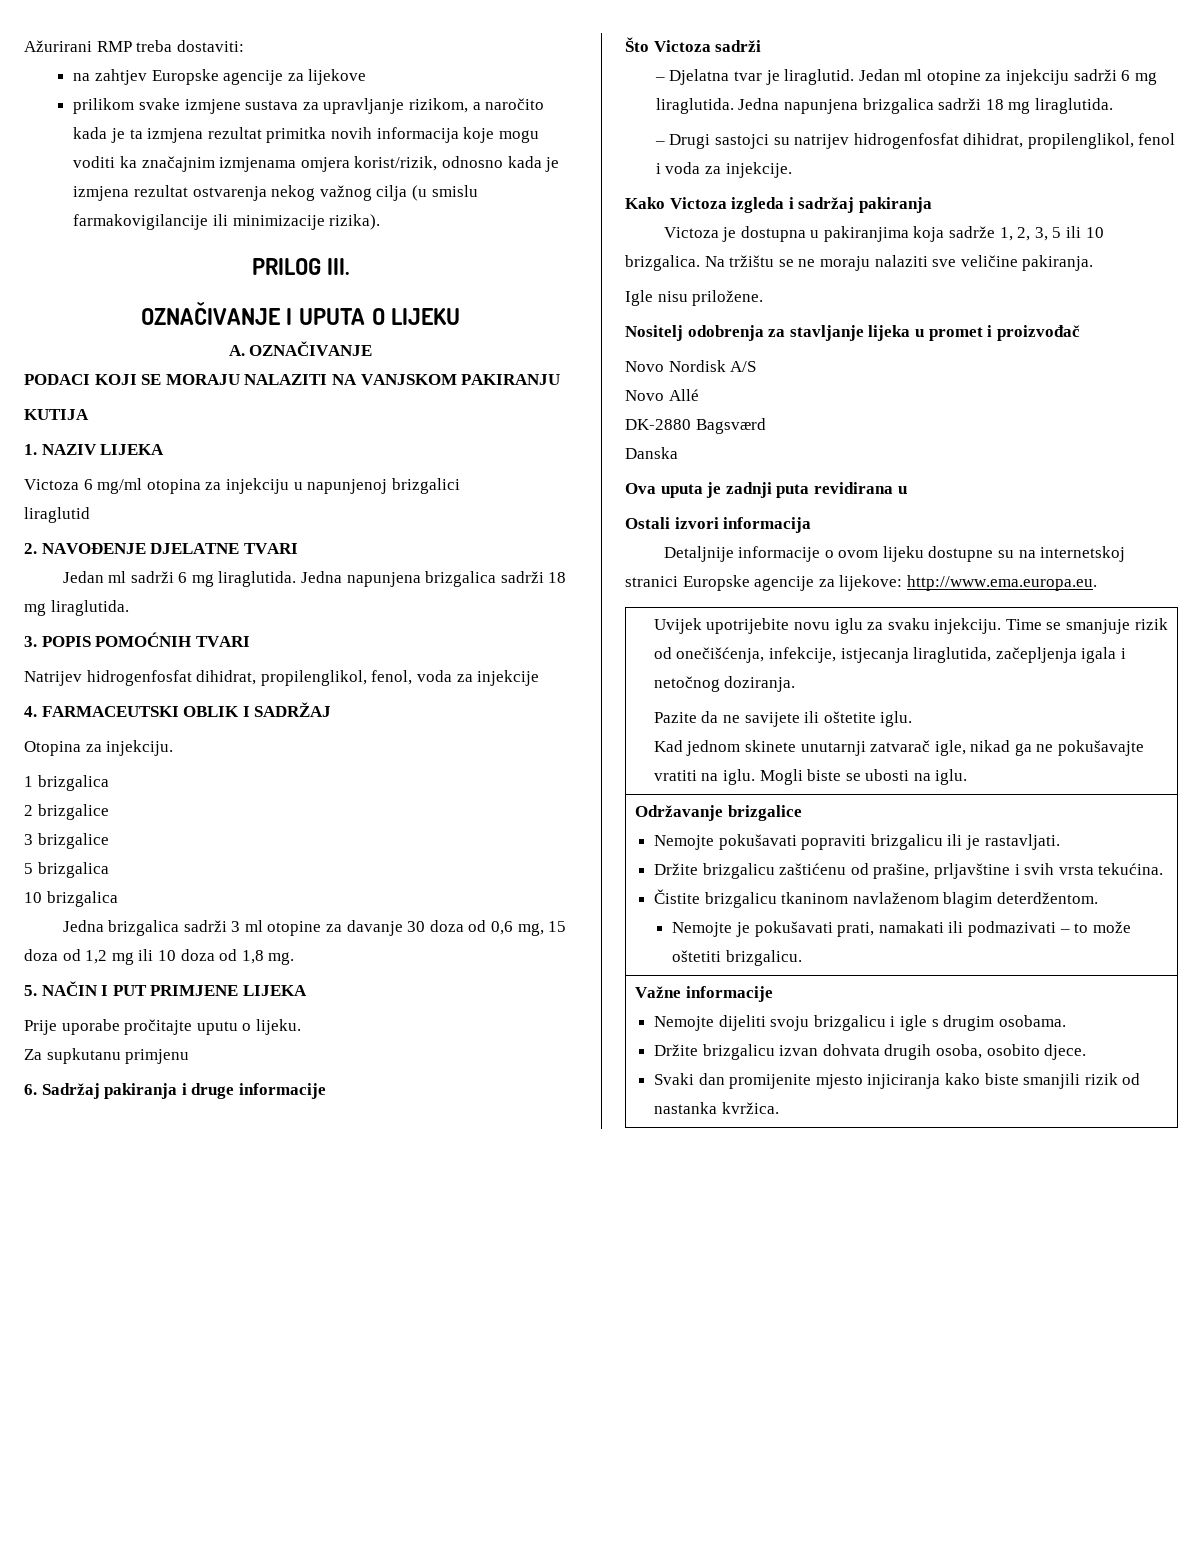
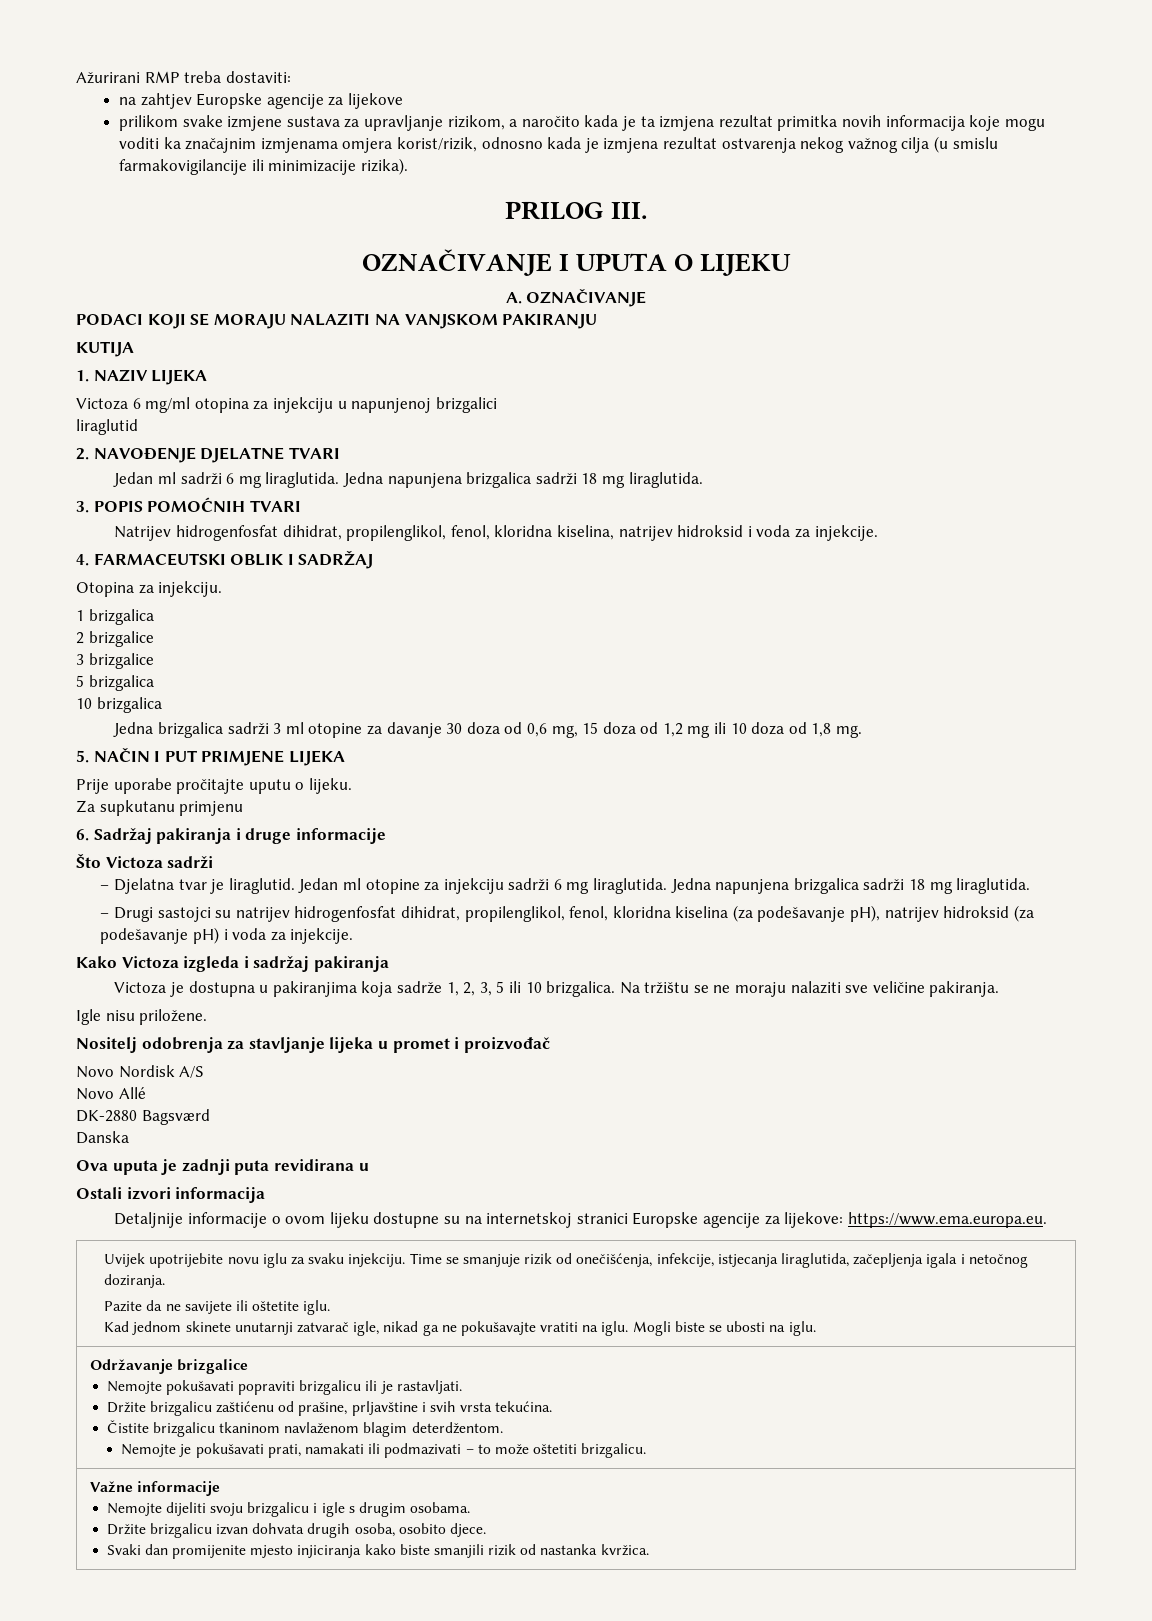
- Natrijev hidrogenfosfat dihidrat, propilenglikol, fenol, voda za injekcije
+ Natrijev hidrogenfosfat dihidrat, propilenglikol, fenol, kloridna kiselina, natrijev hidroksid i voda za injekcije.
- – Drugi sastojci su natrijev hidrogenfosfat dihidrat, propilenglikol, fenol i voda za injekcije.
+ – Drugi sastojci su natrijev hidrogenfosfat dihidrat, propilenglikol, fenol, kloridna kiselina (za podešavanje pH), natrijev hidroksid (za podešavanje pH) i voda za injekcije.
- Detaljnije informacije o ovom lijeku dostupne su na internetskoj stranici Europske agencije za lijekove: http://www.ema.europa.eu.
+ Detaljnije informacije o ovom lijeku dostupne su na internetskoj stranici Europske agencije za lijekove: https://www.ema.europa.eu.

